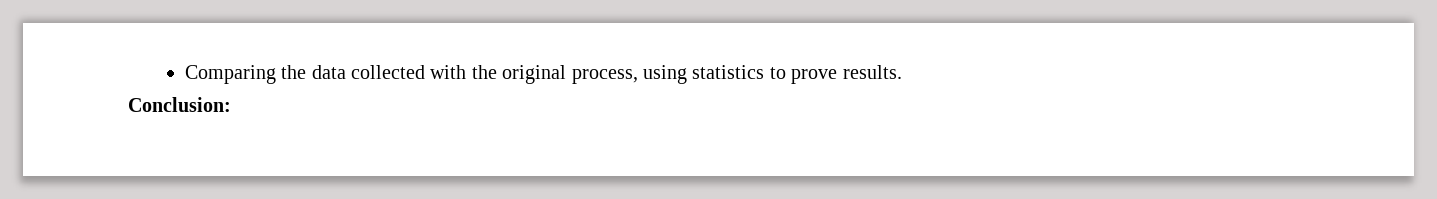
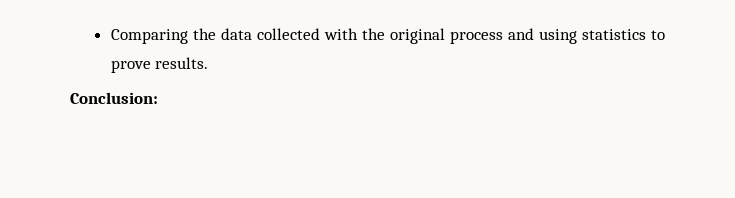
- Comparing the data collected with the original process, using statistics to prove results.
+ Comparing the data collected with the original process and using statistics to prove results.

